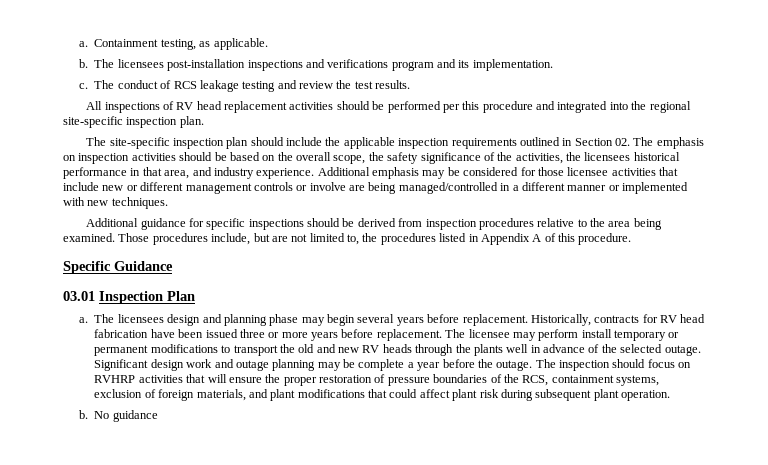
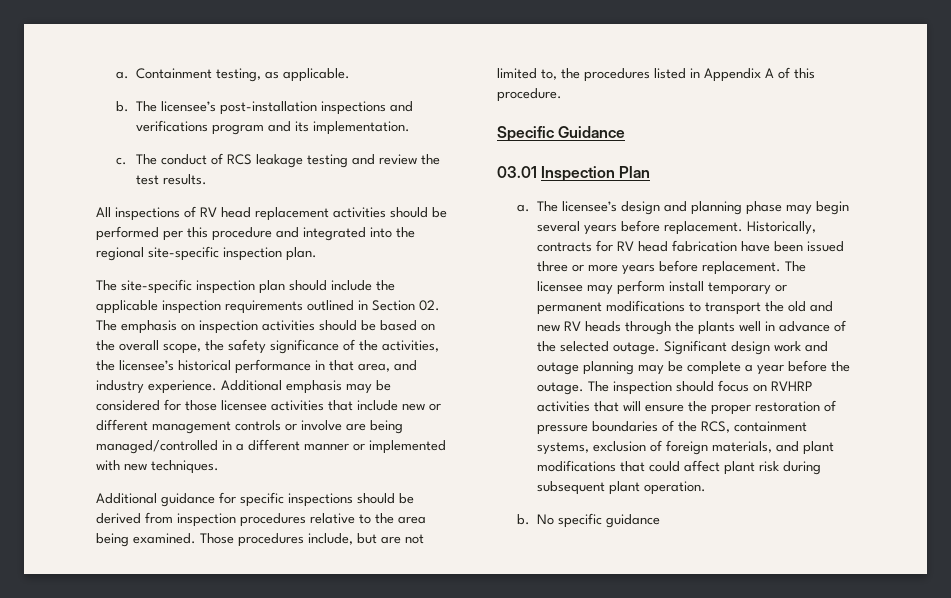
- The licensees post-installation inspections and verifications program and its implementation.
+ The licensee’s post-installation inspections and verifications program and its implementation.
- The site-specific inspection plan should include the applicable inspection requirements outlined in Section 02. The emphasis on inspection activities should be based on the overall scope, the safety significance of the activities, the licensees historical performance in that area, and industry experience.
+ The site-specific inspection plan should include the applicable inspection requirements outlined in Section 02. The emphasis on inspection activities should be based on the overall scope, the safety significance of the activities, the licensee’s historical performance in that area, and industry experience.
- The licensees design and planning phase may begin several years before replacement.
+ The licensee’s design and planning phase may begin several years before replacement.
- No guidance
+ No specific guidance

